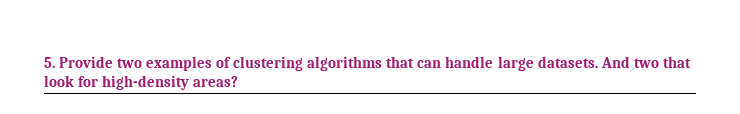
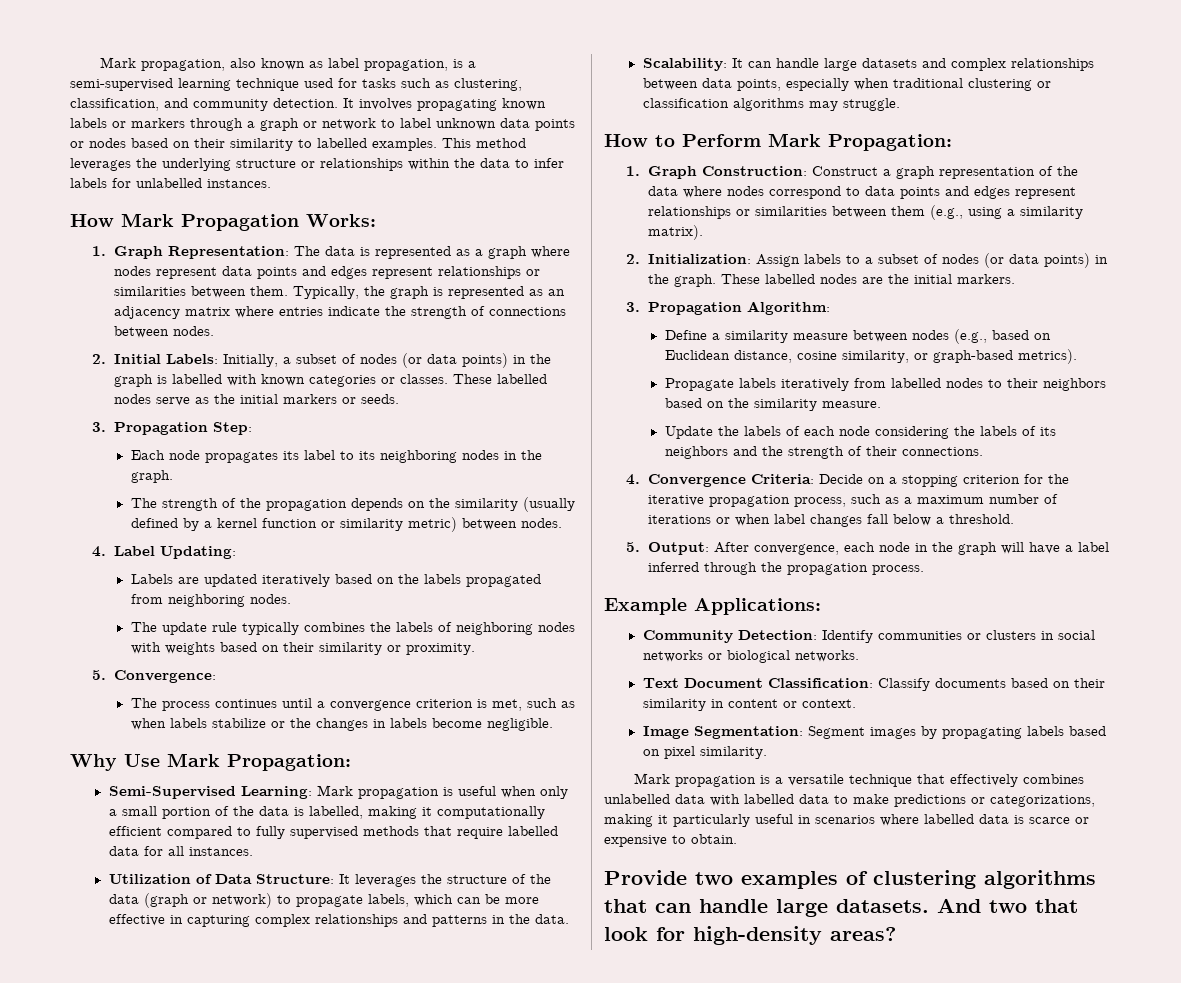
- 5. Provide two examples of clustering algorithms that can handle large datasets.
+ Mark propagation, also known as label propagation, is a semi-supervised learning technique used for tasks such as clustering, classification, and community detection. It involves propagating known labels or markers through a graph or network to label unknown data points or nodes based on their similarity to labelled examples. This method leverages the underlying structure or relationships within the data to infer labels for unlabelled instances.
+ How Mark Propagation Works:
+ 1. Graph Representation: The data is represented as a graph where nodes represent data points and edges represent relationships or similarities between them. Typically, the graph is represented as an adjacency matrix where entries indicate the strength of connections between nodes.
+ 2. Initial Labels: Initially, a subset of nodes (or data points) in the graph is labelled with known categories or classes. These labelled nodes serve as the initial markers or seeds.
+ 3. Propagation Step:
+ Each node propagates its label to its neighboring nodes in the graph.
+ The strength of the propagation depends on the similarity (usually defined by a kernel function or similarity metric) between nodes.
+ 4. Label Updating:
+ Labels are updated iteratively based on the labels propagated from neighboring nodes.
+ The update rule typically combines the labels of neighboring nodes with weights based on their similarity or proximity.
+ 5. Convergence:
+ The process continues until a convergence criterion is met, such as when labels stabilize or the changes in labels become negligible.
+ Why Use Mark Propagation:
+ Semi-Supervised Learning: Mark propagation is useful when only a small portion of the data is labelled, making it computationally efficient compared to fully supervised methods that require labelled data for all instances.
+ Utilization of Data Structure: It leverages the structure of the data (graph or network) to propagate labels, which can be more effective in capturing complex relationships and patterns in the data.
+ Scalability: It can handle large datasets and complex relationships between data points, especially when traditional clustering or classification algorithms may struggle.
+ How to Perform Mark Propagation:
+ 1. Graph Construction: Construct a graph representation of the data where nodes correspond to data points and edges represent relationships or similarities between them (e.g., using a similarity matrix).
+ 2. Initialization: Assign labels to a subset of nodes (or data points) in the graph. These labelled nodes are the initial markers.
+ 3. Propagation Algorithm:
+ Define a similarity measure between nodes (e.g., based on Euclidean distance, cosine similarity, or graph-based metrics).
+ Propagate labels iteratively from labelled nodes to their neighbors based on the similarity measure.
+ Update the labels of each node considering the labels of its neighbors and the strength of their connections.
+ 4. Convergence Criteria: Decide on a stopping criterion for the iterative propagation process, such as a maximum number of iterations or when label changes fall below a threshold.
+ 5. Output: After convergence, each node in the graph will have a label inferred through the propagation process.
+ Example Applications:
+ Community Detection: Identify communities or clusters in social networks or biological networks.
+ Text Document Classification: Classify documents based on their similarity in content or context.
+ Image Segmentation: Segment images by propagating labels based on pixel similarity.
+ Mark propagation is a versatile technique that effectively combines unlabelled data with labelled data to make predictions or categorizations, making it particularly useful in scenarios where labelled data is scarce or expensive to obtain.
+ Provide two examples of clustering algorithms that can handle large datasets.

